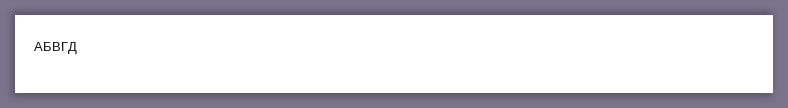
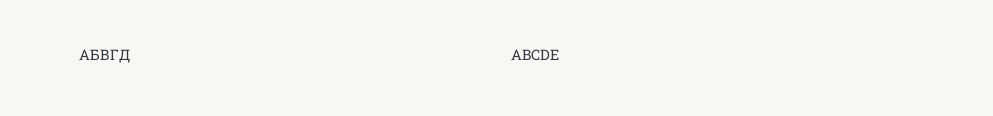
+ ABCDE

